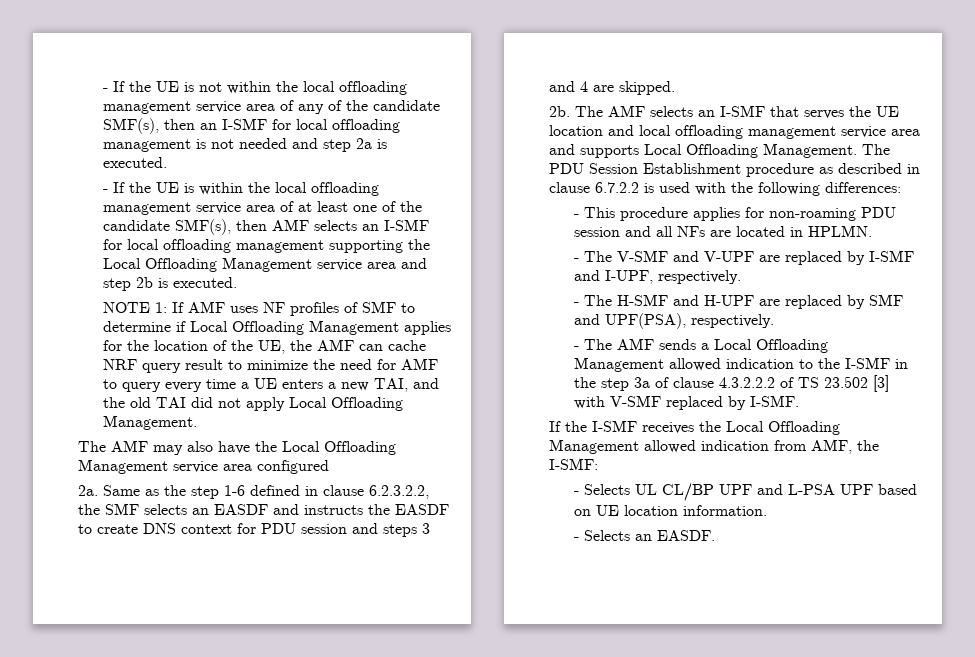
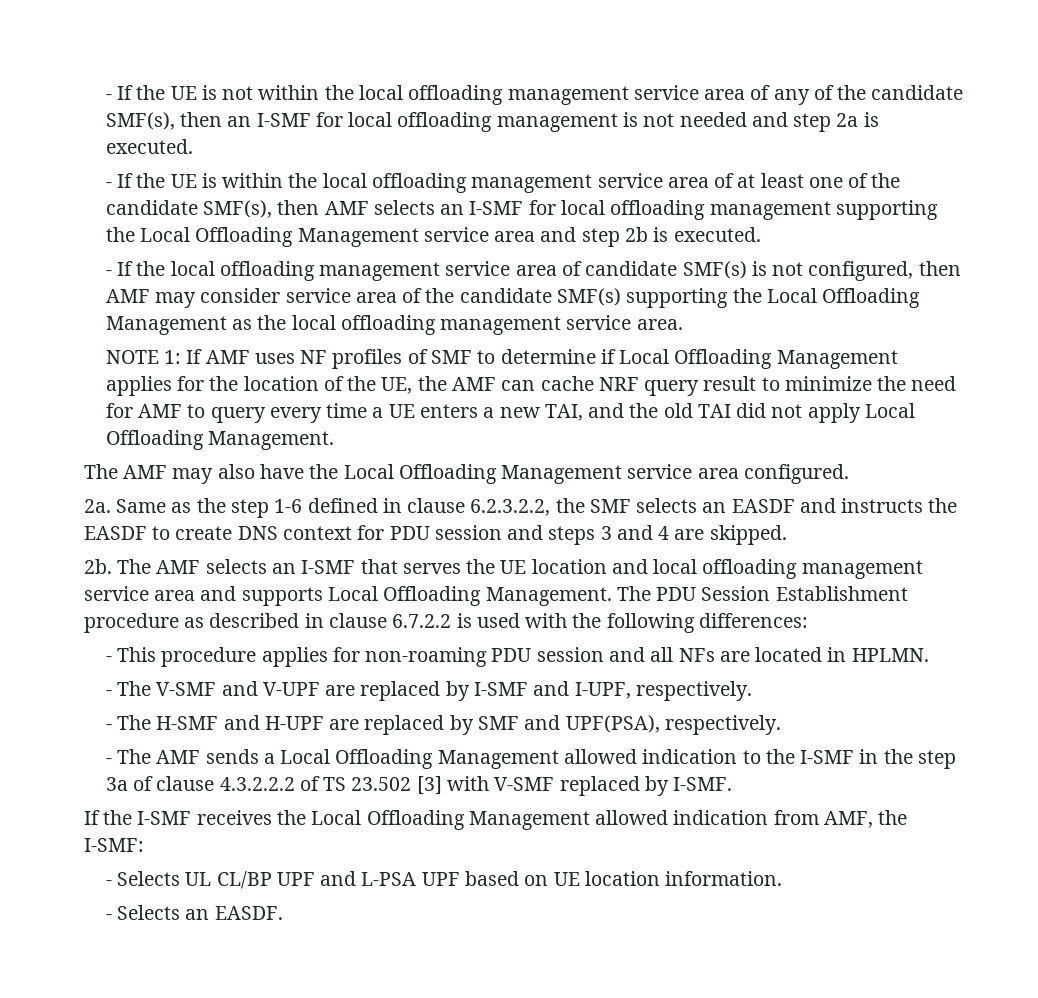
+ - If the local offloading management service area of candidate SMF(s) is not configured, then AMF may consider service area of the candidate SMF(s) supporting the Local Offloading Management as the local offloading management service area.
- The AMF may also have the Local Offloading Management service area configured
+ The AMF may also have the Local Offloading Management service area configured.

